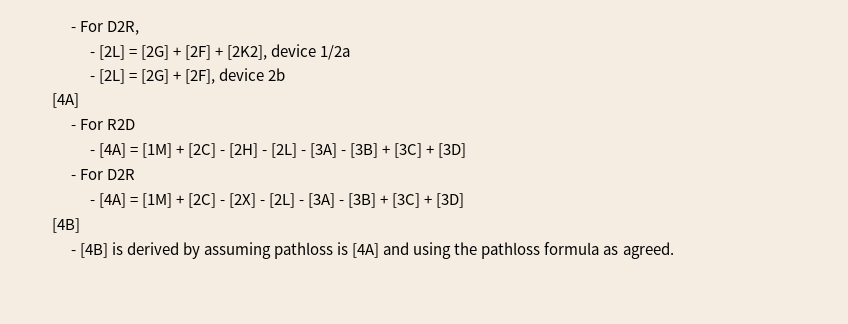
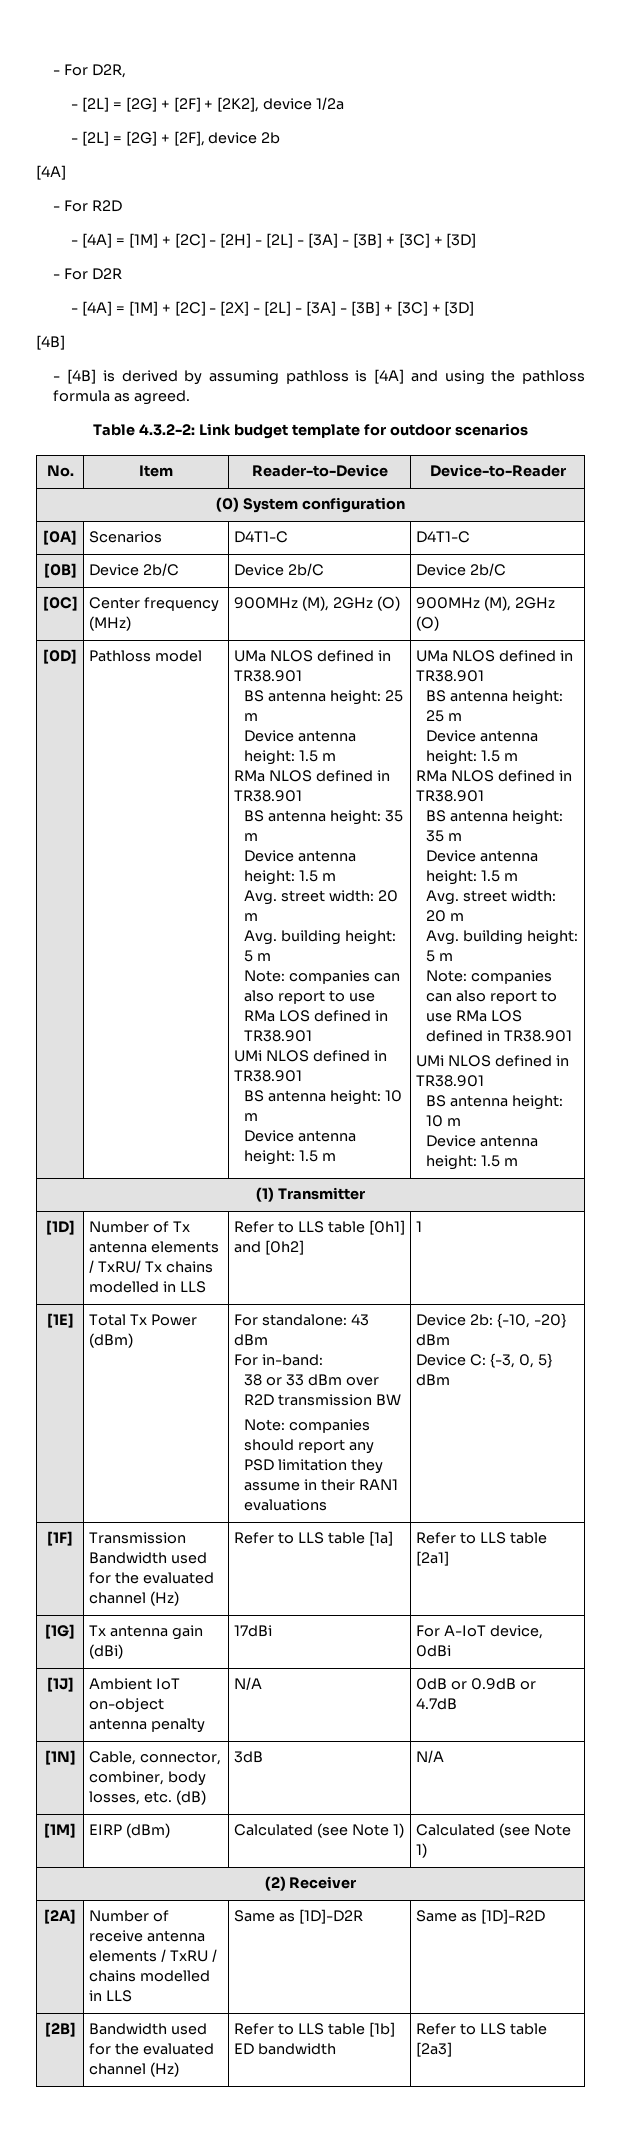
+ Table 4.3.2-2: Link budget template for outdoor scenarios
+ No. | Item | Reader-to-Device | Device-to-Reader
+ (0) System configuration
+ [0A] | Scenarios | D4T1-C | D4T1-C
+ [0B] | Device 2b/C | Device 2b/C | Device 2b/C
+ [0C] | Center frequency (MHz) | 900MHz (M), 2GHz (O) | 900MHz (M), 2GHz (O)
+ [0D] | Pathloss model | UMa NLOS defined in TR38.901
+ BS antenna height: 25 m
+ Device antenna height: 1.5 m
+ RMa NLOS defined in TR38.901
+ BS antenna height: 35 m
+ Device antenna height: 1.5 m
+ Avg. street width: 20 m
+ Avg. building height: 5 m
+ Note: companies can also report to use RMa LOS defined in TR38.901
+ UMi NLOS defined in TR38.901
+ BS antenna height: 10 m
+ Device antenna height: 1.5 m | UMa NLOS defined in TR38.901
+ BS antenna height: 25 m
+ Device antenna height: 1.5 m
+ RMa NLOS defined in TR38.901
+ BS antenna height: 35 m
+ Device antenna height: 1.5 m
+ Avg. street width: 20 m
+ Avg. building height: 5 m
+ Note: companies can also report to use RMa LOS defined in TR38.901
+ UMi NLOS defined in TR38.901
+ BS antenna height: 10 m
+ Device antenna height: 1.5 m
+ (1) Transmitter
+ [1D] | Number of Tx antenna elements / TxRU/ Tx chains modelled in LLS | Refer to LLS table [0h1] and [0h2] | 1
+ [1E] | Total Tx Power (dBm) | For standalone: 43 dBm
+ For in-band:
+ 38 or 33 dBm over R2D transmission BW
+ Note: companies should report any PSD limitation they assume in their RAN1 evaluations | Device 2b: {-10, -20} dBm
+ Device C: {-3, 0, 5} dBm
+ [1F] | Transmission Bandwidth used for the evaluated channel (Hz) | Refer to LLS table [1a] | Refer to LLS table [2a1]
+ [1G] | Tx antenna gain (dBi) | 17dBi | For A-IoT device, 0dBi
+ [1J] | Ambient IoT on-object antenna penalty | N/A | 0dB or 0.9dB or 4.7dB
+ [1N] | Cable, connector, combiner, body losses, etc. (dB) | 3dB | N/A
+ [1M] | EIRP (dBm) | Calculated (see Note 1) | Calculated (see Note 1)
+ (2) Receiver
+ [2A] | Number of receive antenna elements / TxRU / chains modelled in LLS | Same as [1D]-D2R | Same as [1D]-R2D
+ [2B] | Bandwidth used for the evaluated channel (Hz) | Refer to LLS table [1b] ED bandwidth | Refer to LLS table [2a3]

